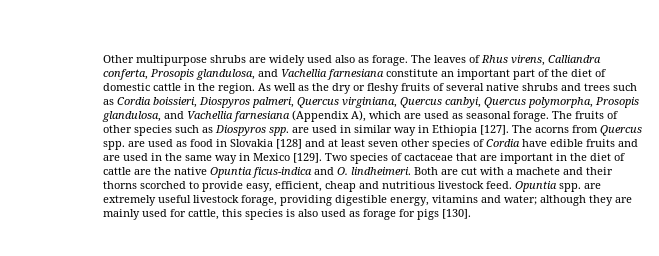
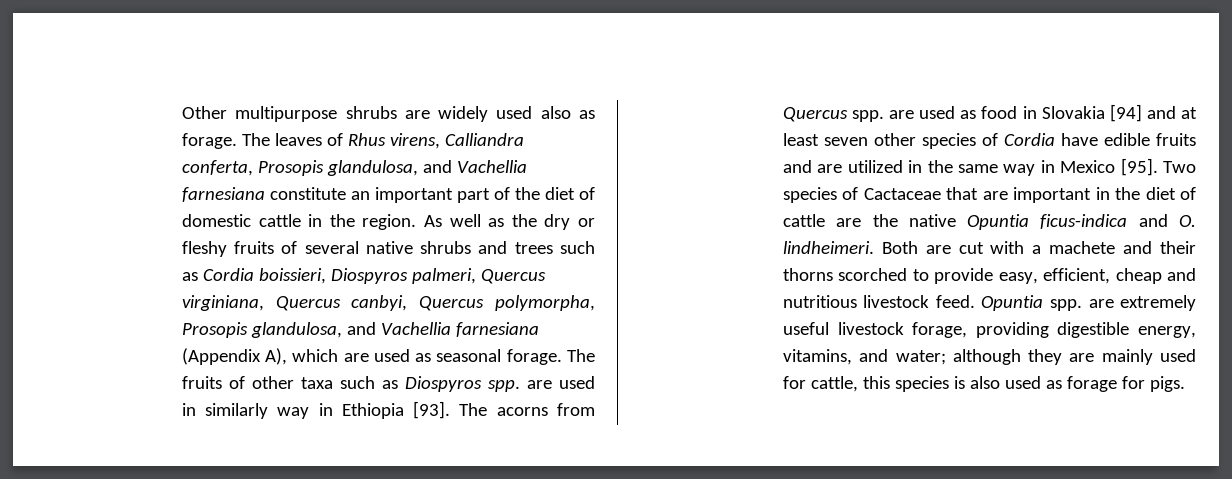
- The fruits of other species such as Diospyros spp. are used in similar way in Ethiopia [127].
+ The fruits of other taxa such as Diospyros spp. are used in similarly way in Ethiopia [93].
- The acorns from Quercus spp. are used as food in Slovakia [128] and at least seven other species of Cordia have edible fruits and are used in the same way in Mexico [129].
+ The acorns from Quercus spp. are used as food in Slovakia [94] and at least seven other species of Cordia have edible fruits and are utilized in the same way in Mexico [95].
- Two species of cactaceae that are important in the diet of cattle are the native Opuntia ficus-indica and O. lindheimeri.
+ Two species of Cactaceae that are important in the diet of cattle are the native Opuntia ficus-indica and O. lindheimeri.
- Opuntia spp. are extremely useful livestock forage, providing digestible energy, vitamins and water; although they are mainly used for cattle, this species is also used as forage for pigs [130].
+ Opuntia spp. are extremely useful livestock forage, providing digestible energy, vitamins, and water; although they are mainly used for cattle, this species is also used as forage for pigs.

